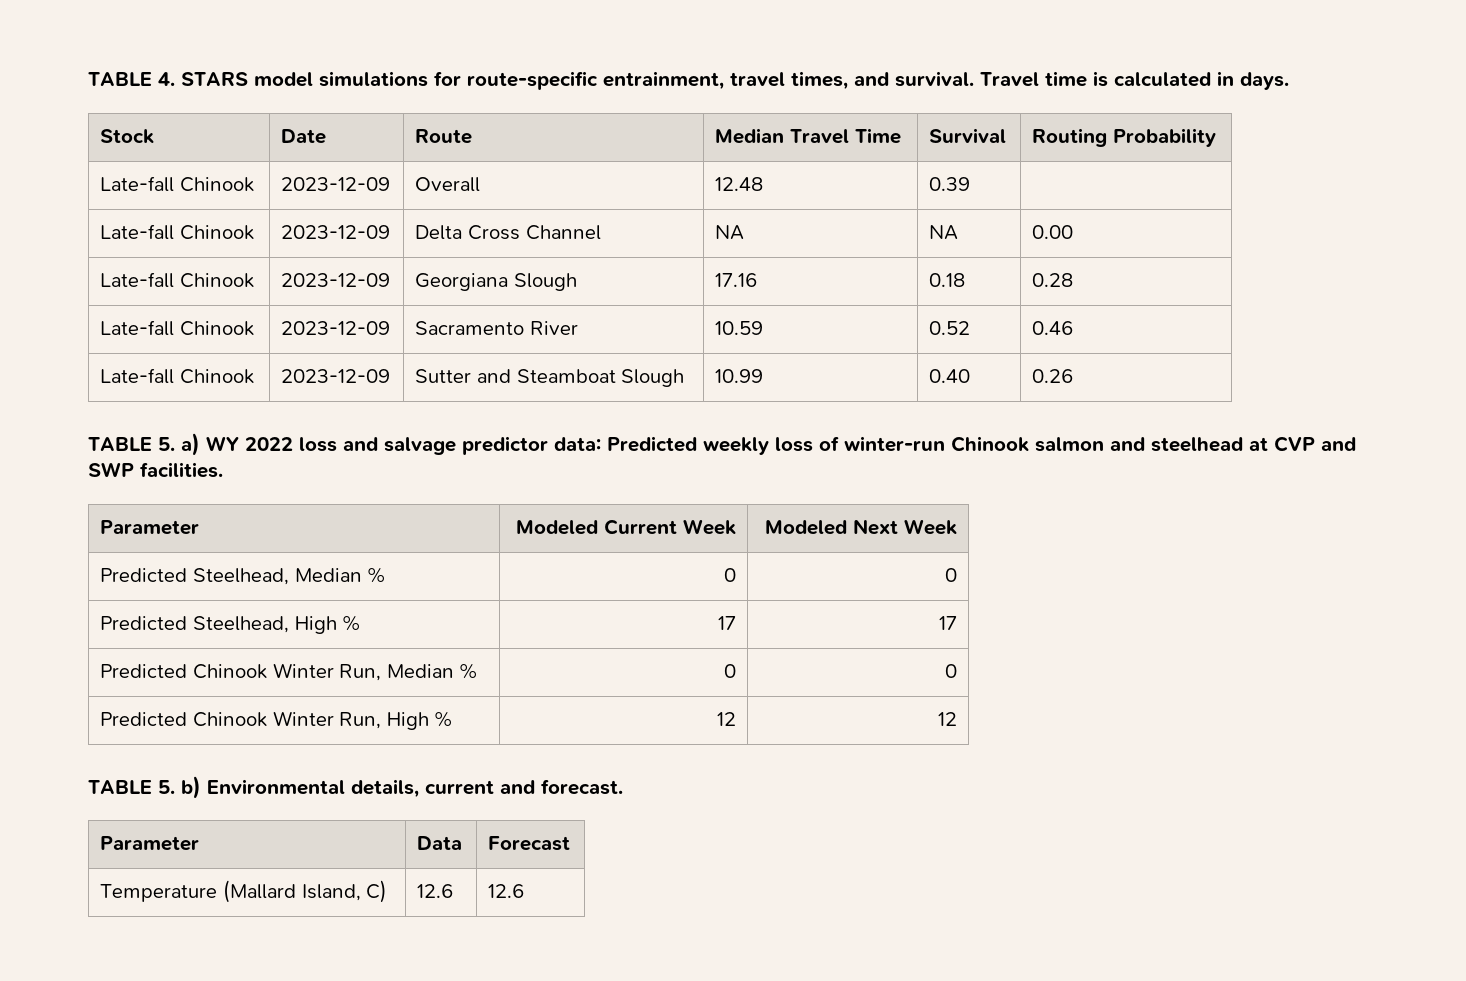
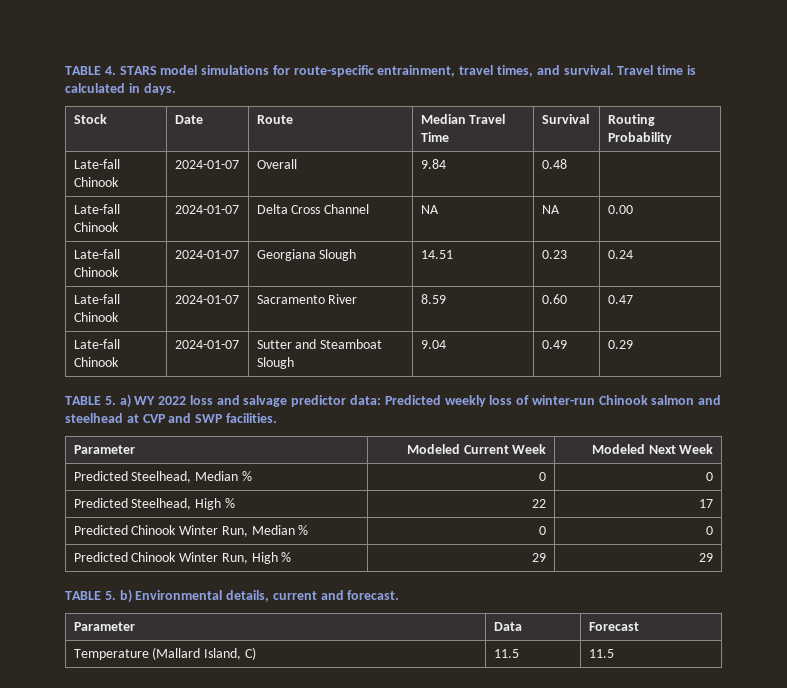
- Late-fall Chinook | 2023-12-09 | Overall | 12.48 | 0.39 |
- Late-fall Chinook | 2023-12-09 | Delta Cross Channel | NA | NA | 0.00
+ Late-fall Chinook | 2024-01-07 | Overall | 9.84 | 0.48 |
+ Late-fall Chinook | 2024-01-07 | Delta Cross Channel | NA | NA | 0.00
- Late-fall Chinook | 2023-12-09 | Georgiana Slough | 17.16 | 0.18 | 0.28
- Late-fall Chinook | 2023-12-09 | Sacramento River | 10.59 | 0.52 | 0.46
- Late-fall Chinook | 2023-12-09 | Sutter and Steamboat Slough | 10.99 | 0.40 | 0.26
+ Late-fall Chinook | 2024-01-07 | Georgiana Slough | 14.51 | 0.23 | 0.24
+ Late-fall Chinook | 2024-01-07 | Sacramento River | 8.59 | 0.60 | 0.47
+ Late-fall Chinook | 2024-01-07 | Sutter and Steamboat Slough | 9.04 | 0.49 | 0.29
- Predicted Steelhead, High % | 17 | 17
+ Predicted Steelhead, High % | 22 | 17
- Predicted Chinook Winter Run, High % | 12 | 12
+ Predicted Chinook Winter Run, High % | 29 | 29
- Temperature (Mallard Island, C) | 12.6 | 12.6
+ Temperature (Mallard Island, C) | 11.5 | 11.5

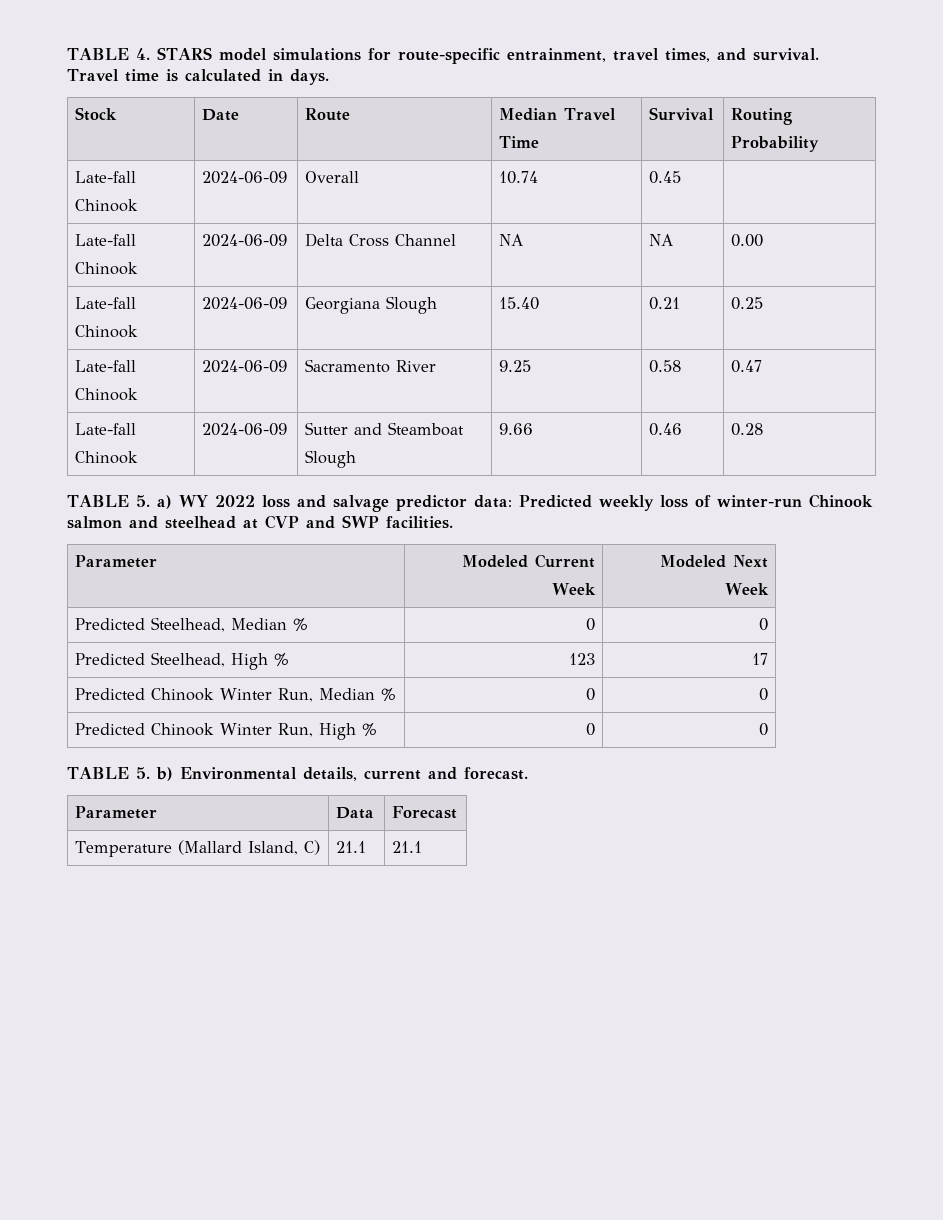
- Late-fall Chinook | 2024-01-07 | Overall | 9.84 | 0.48 |
- Late-fall Chinook | 2024-01-07 | Delta Cross Channel | NA | NA | 0.00
+ Late-fall Chinook | 2024-06-09 | Overall | 10.74 | 0.45 |
+ Late-fall Chinook | 2024-06-09 | Delta Cross Channel | NA | NA | 0.00
- Late-fall Chinook | 2024-01-07 | Georgiana Slough | 14.51 | 0.23 | 0.24
- Late-fall Chinook | 2024-01-07 | Sacramento River | 8.59 | 0.60 | 0.47
+ Late-fall Chinook | 2024-06-09 | Georgiana Slough | 15.40 | 0.21 | 0.25
+ Late-fall Chinook | 2024-06-09 | Sacramento River | 9.25 | 0.58 | 0.47
- Late-fall Chinook | 2024-01-07 | Sutter and Steamboat Slough | 9.04 | 0.49 | 0.29
+ Late-fall Chinook | 2024-06-09 | Sutter and Steamboat Slough | 9.66 | 0.46 | 0.28
- Predicted Steelhead, High % | 22 | 17
+ Predicted Steelhead, High % | 123 | 17
- Predicted Chinook Winter Run, High % | 29 | 29
+ Predicted Chinook Winter Run, High % | 0 | 0
- Temperature (Mallard Island, C) | 11.5 | 11.5
+ Temperature (Mallard Island, C) | 21.1 | 21.1

